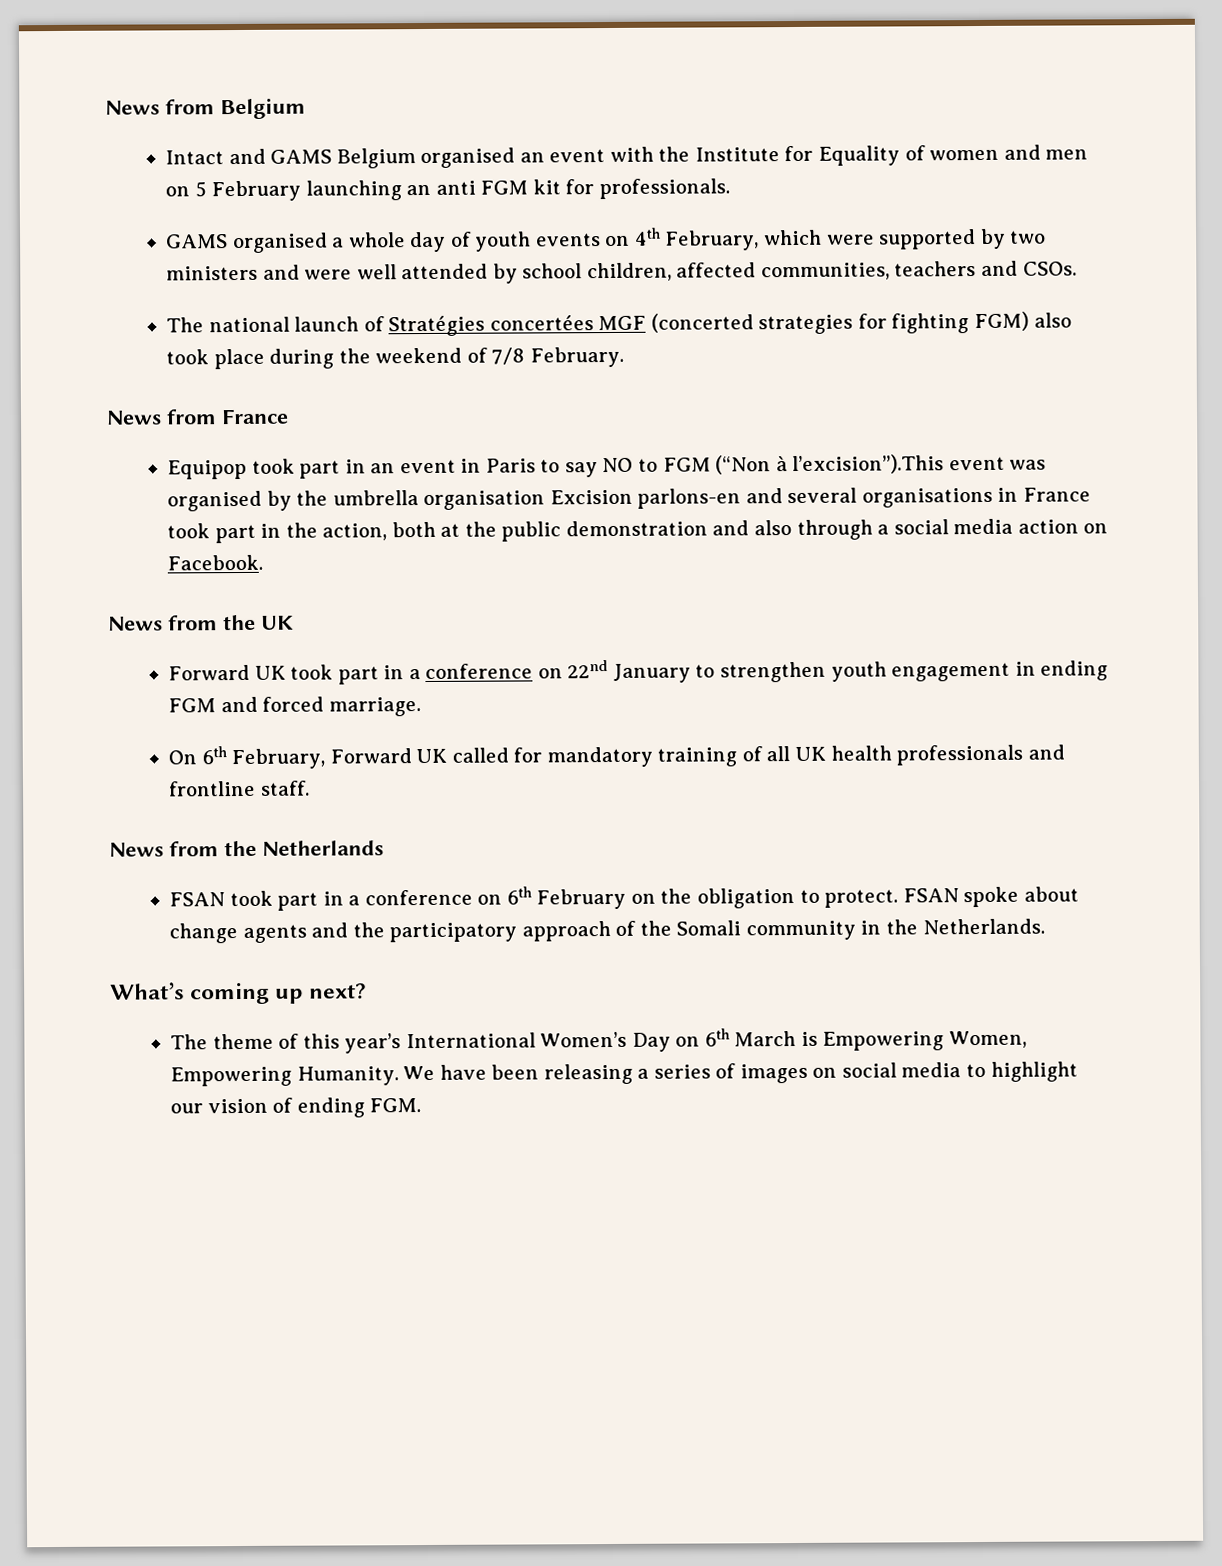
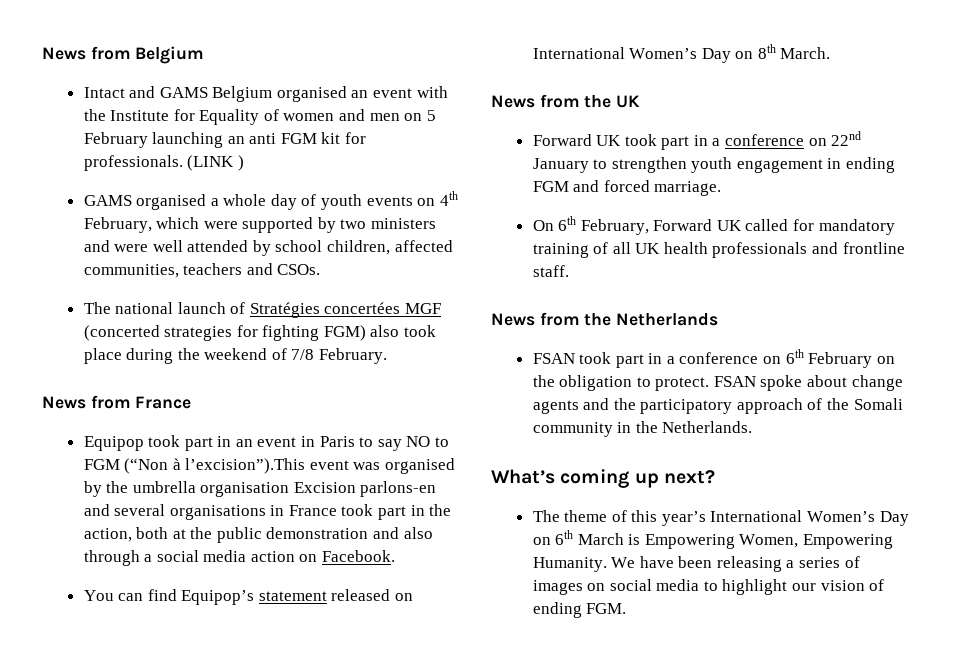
+ (LINK )
+ You can find Equipop’s statement released on International Women’s Day on 8th March.

